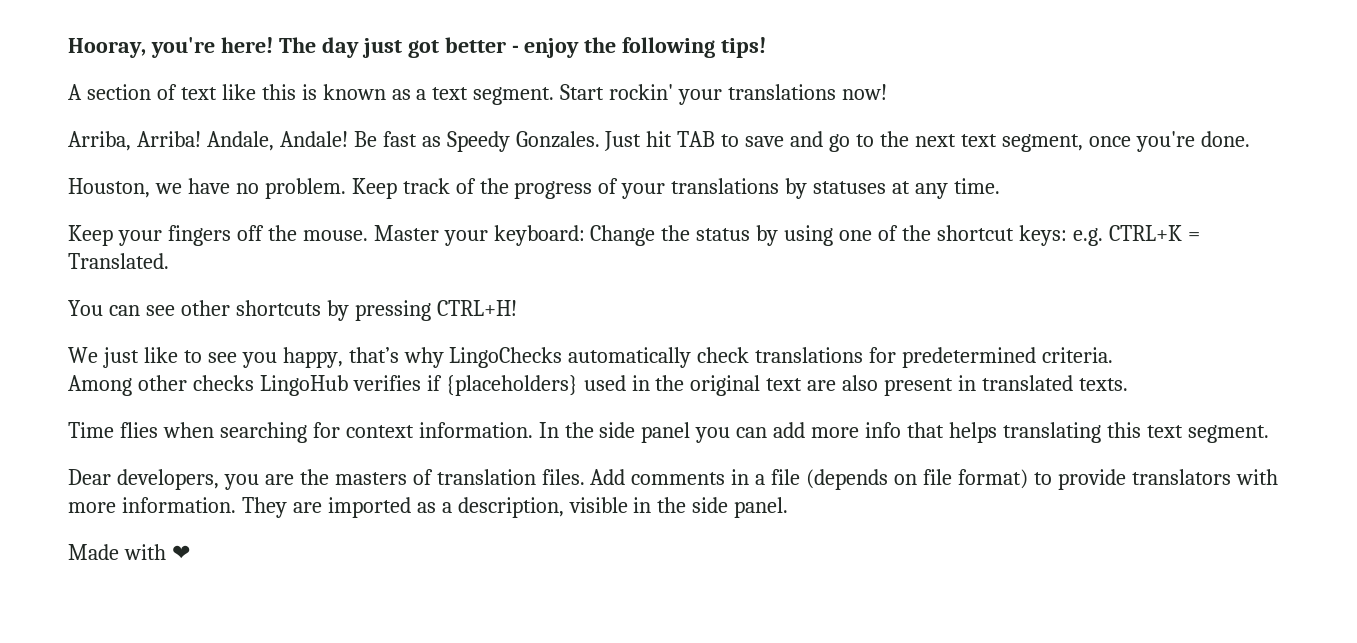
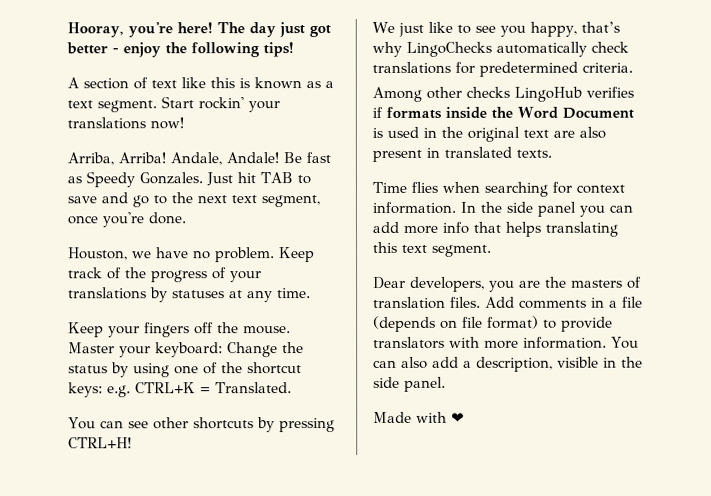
- Among other checks LingoHub verifies if {placeholders} used in the original text are also present in translated texts.
+ Among other checks LingoHub verifies if formats inside the Word Document is used in the original text are also present in translated texts.
- They are imported as a description, visible in the side panel.
+ You can also add a description, visible in the side panel.

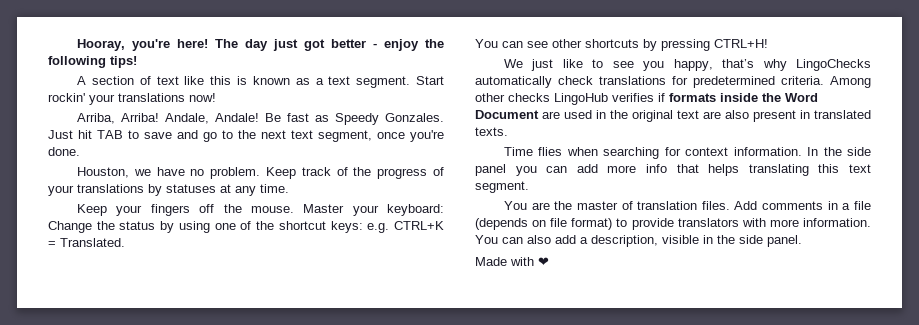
- We just like to see you happy, that’s why LingoChecks automatically check translations for predetermined criteria.
- Among other checks LingoHub verifies if formats inside the Word Document is used in the original text are also present in translated texts.
+ We just like to see you happy, that’s why LingoChecks automatically check translations for predetermined criteria. Among other checks LingoHub verifies if formats inside the Word Document are used in the original text are also present in translated texts.
- Dear developers, you are the masters of translation files.
+ You are the master of translation files.

